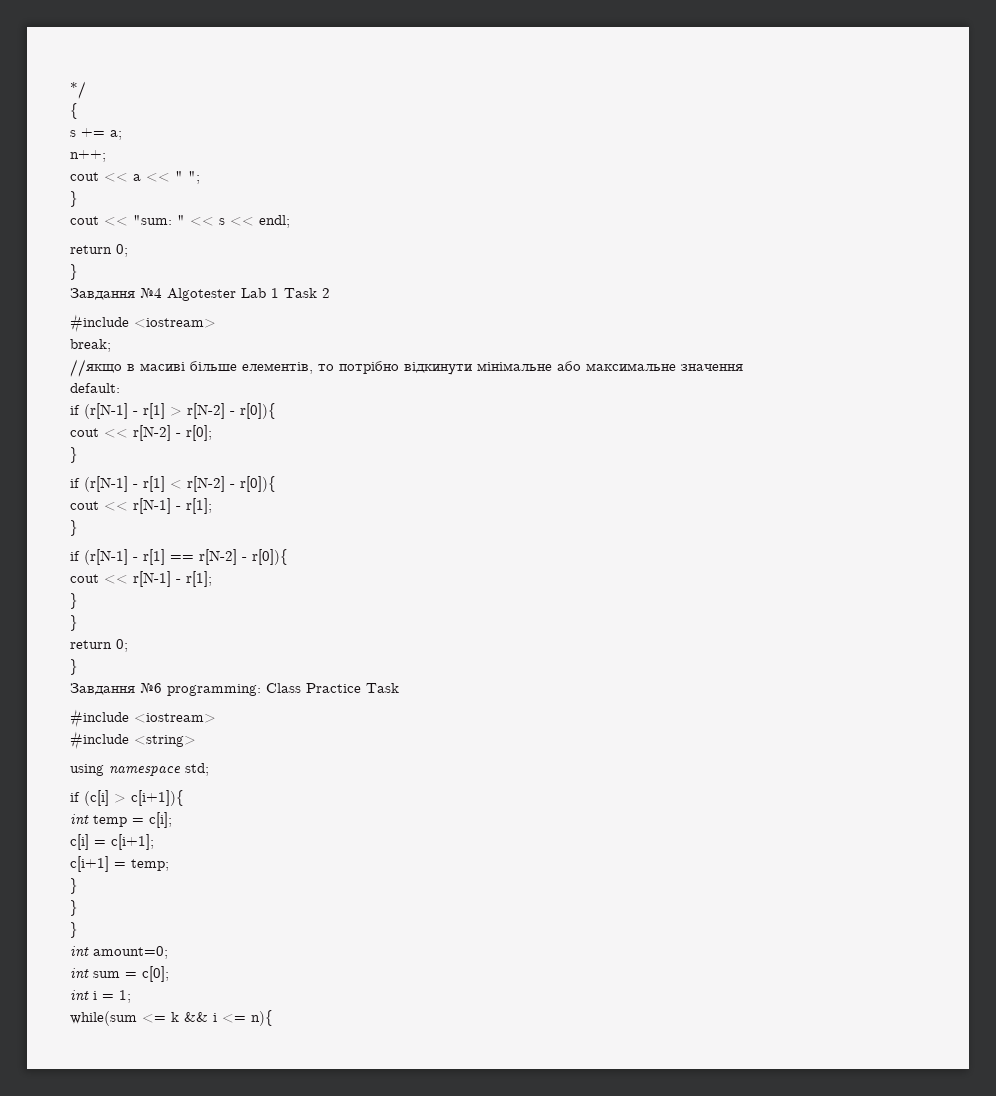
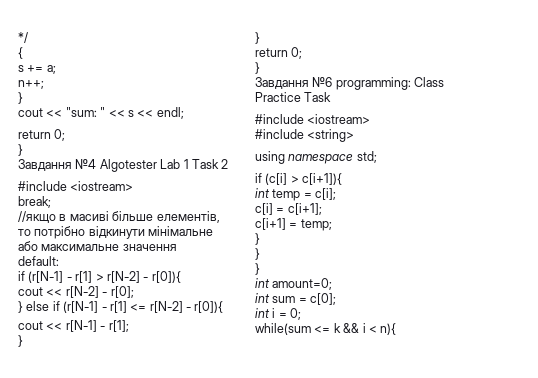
- cout << a << " ";
  cout << r[N-2] - r[0];
- }
- if (r[N-1] - r[1] < r[N-2] - r[0]){
- cout << r[N-1] - r[1];
- }
- if (r[N-1] - r[1] == r[N-2] - r[0]){
+ } else if (r[N-1] - r[1] <= r[N-2] - r[0]){
- int i = 1;
+ int i = 0;
- while(sum <= k && i <= n){
+ while(sum <= k && i < n){

